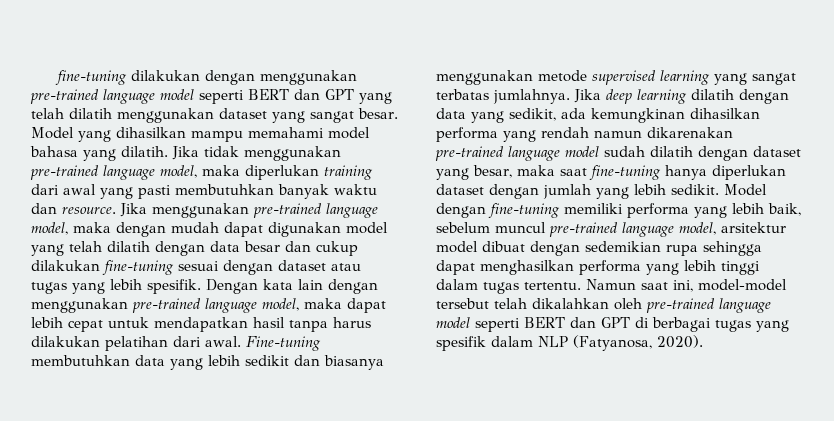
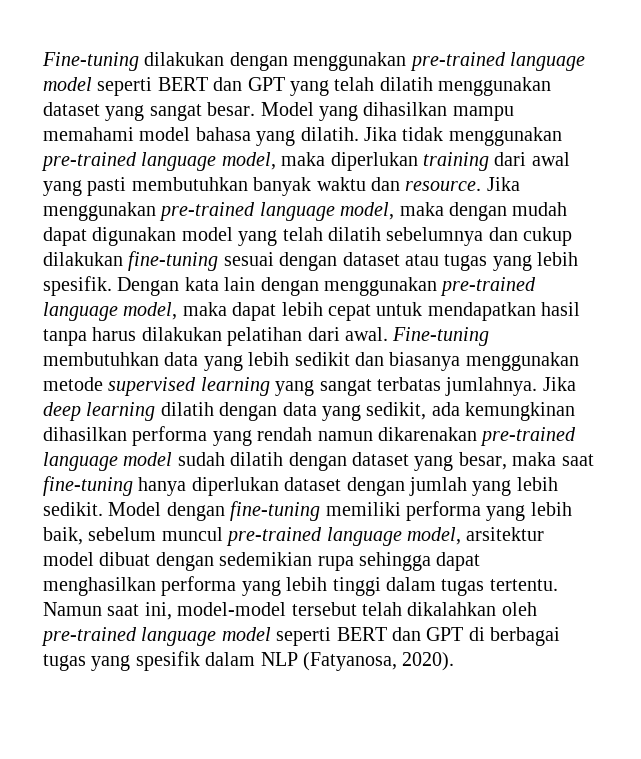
- fine-tuning dilakukan dengan menggunakan pre-trained language model seperti BERT dan GPT yang telah dilatih menggunakan dataset yang sangat besar.
+ Fine-tuning dilakukan dengan menggunakan pre-trained language model seperti BERT dan GPT yang telah dilatih menggunakan dataset yang sangat besar.
- Jika menggunakan pre-trained language model, maka dengan mudah dapat digunakan model yang telah dilatih dengan data besar dan cukup dilakukan fine-tuning sesuai dengan dataset atau tugas yang lebih spesifik.
+ Jika menggunakan pre-trained language model, maka dengan mudah dapat digunakan model yang telah dilatih sebelumnya dan cukup dilakukan fine-tuning sesuai dengan dataset atau tugas yang lebih spesifik.

